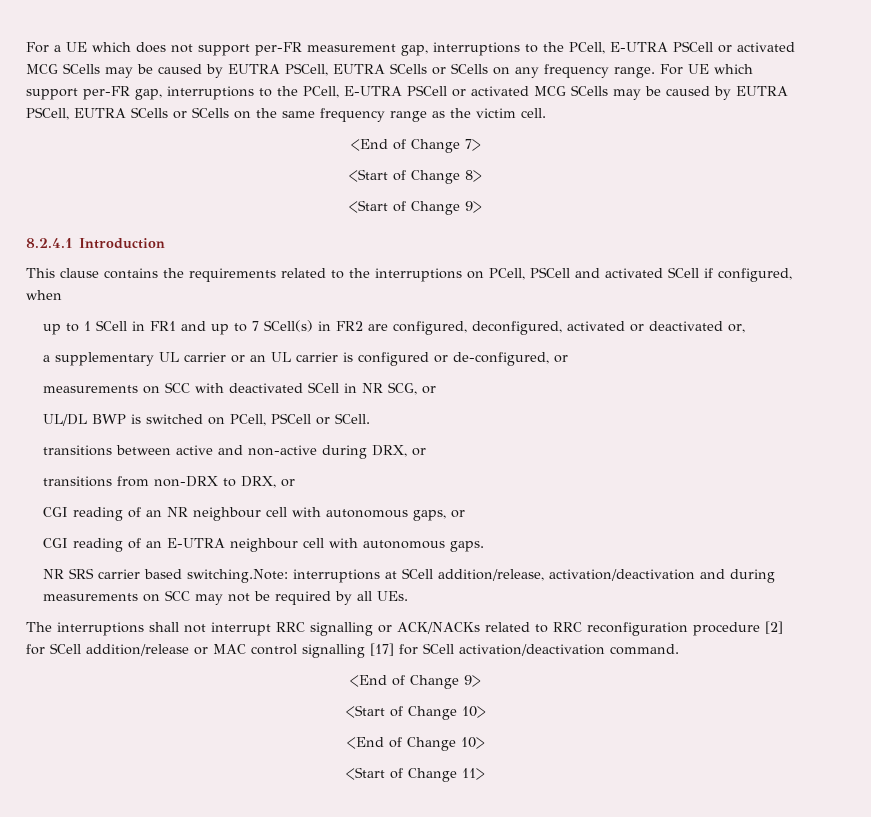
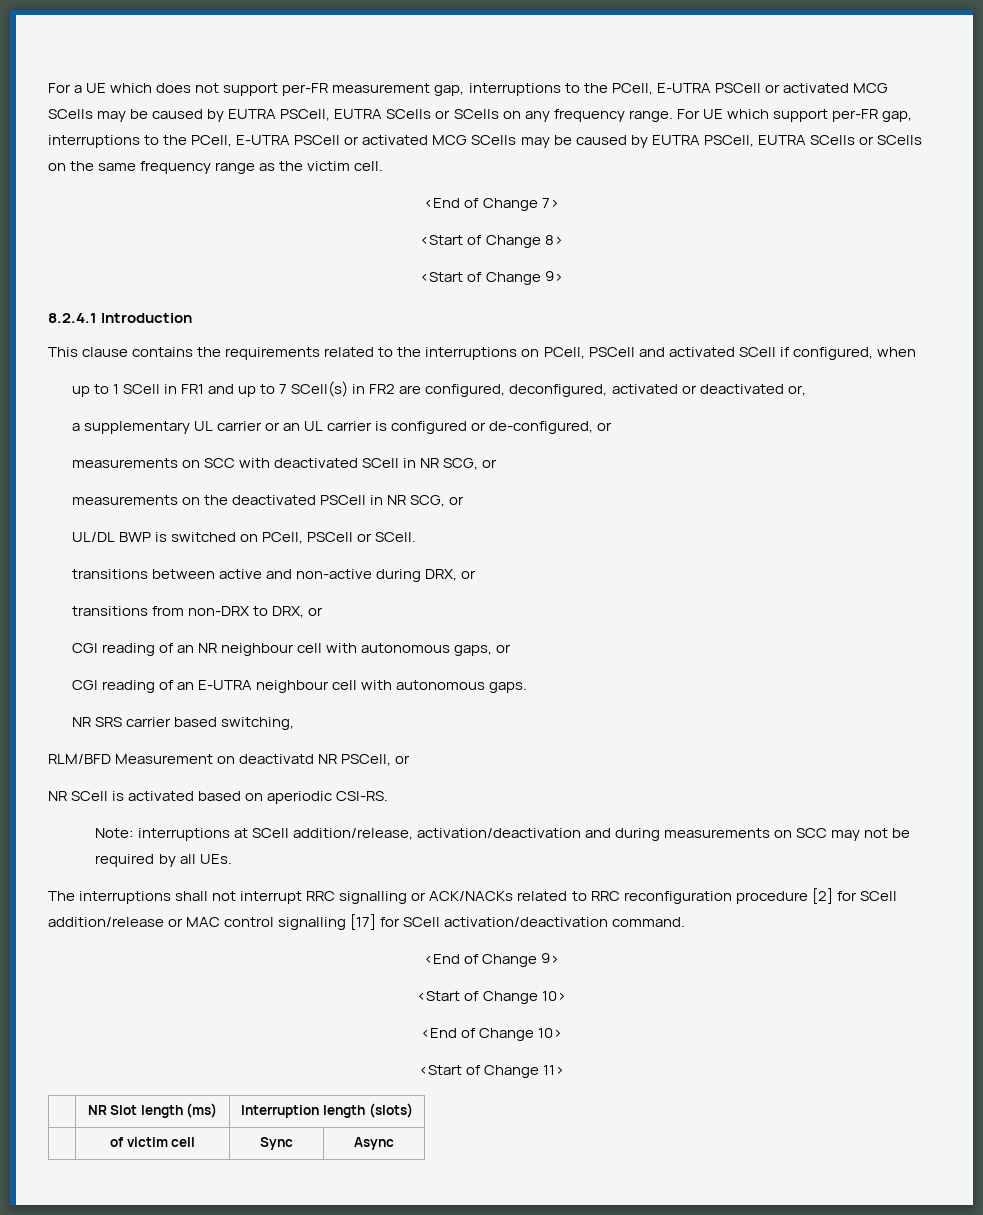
+ measurements on the deactivated PSCell in NR SCG, or
- NR SRS carrier based switching.Note: interruptions at SCell addition/release, activation/deactivation and during measurements on SCC may not be required by all UEs.
+ NR SRS carrier based switching,
+ RLM/BFD Measurement on deactivatd NR PSCell, or
+ NR SCell is activated based on aperiodic CSI-RS.
+ Note: interruptions at SCell addition/release, activation/deactivation and during measurements on SCC may not be required by all UEs.
+ | NR Slot length (ms) | Interruption length (slots)
+ | of victim cell | Sync | Async

